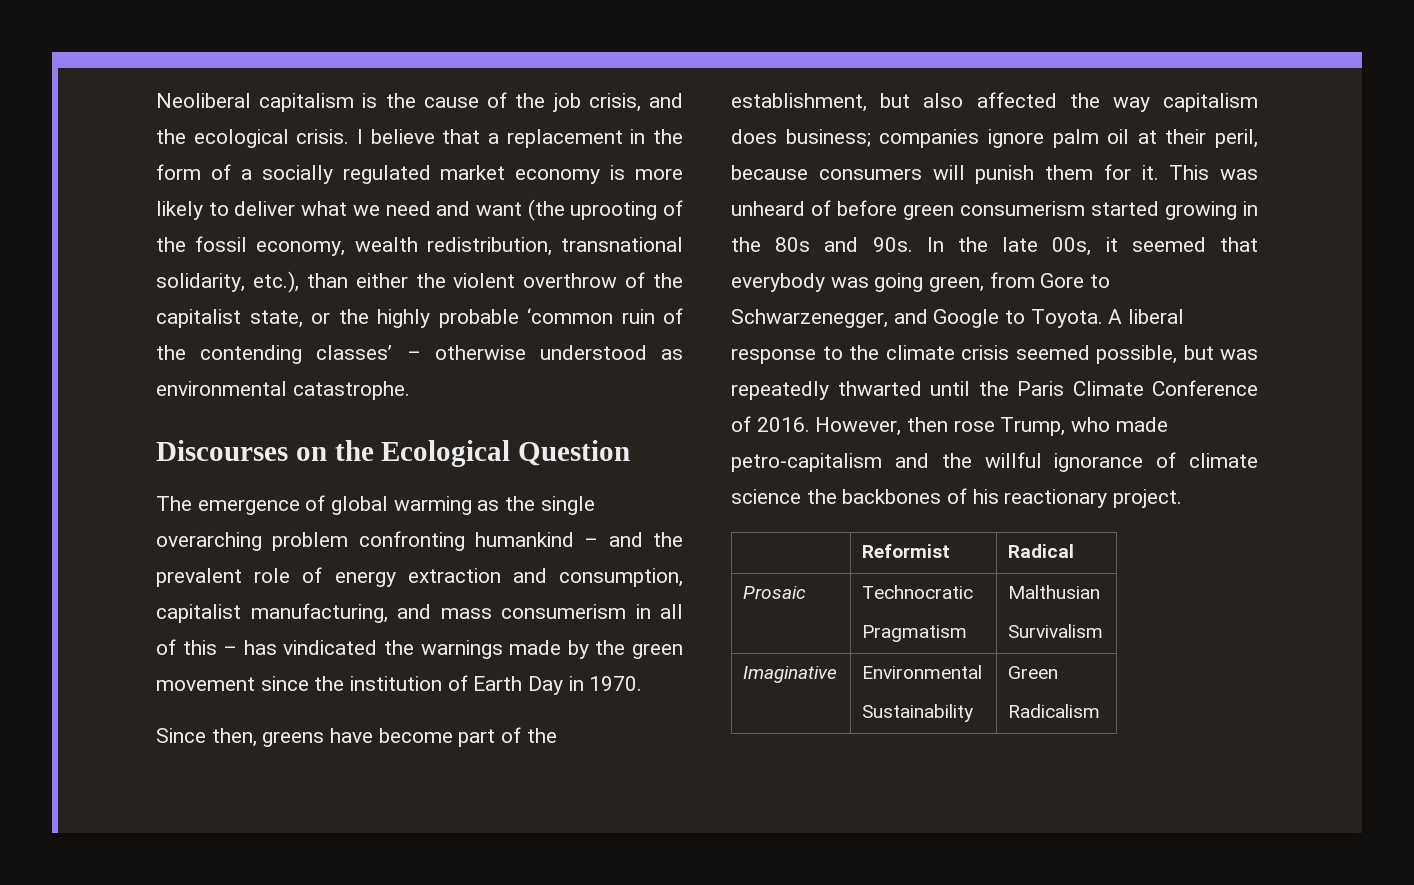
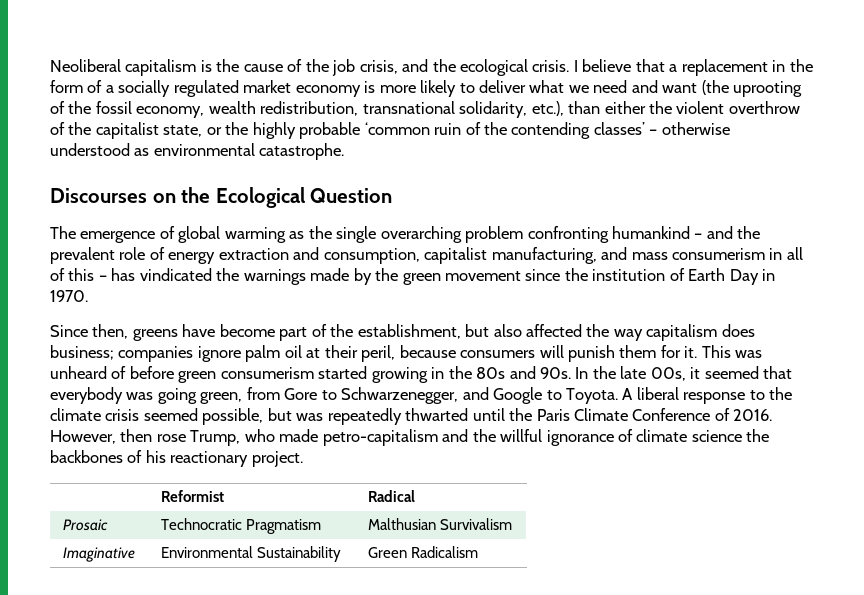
- Prosaic | Technocratic
- Pragmatism | Malthusian
- Survivalism
+ Prosaic | Technocratic Pragmatism | Malthusian Survivalism
- Imaginative | Environmental
- Sustainability | Green
- Radicalism
+ Imaginative | Environmental Sustainability | Green Radicalism

